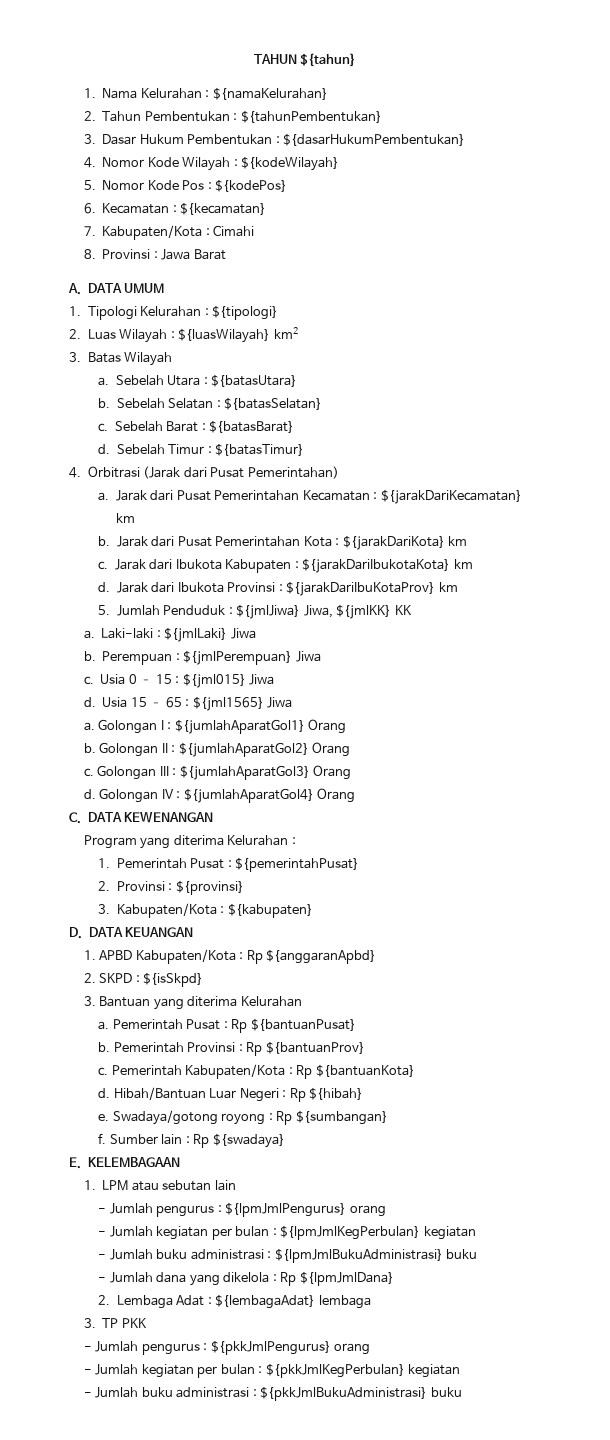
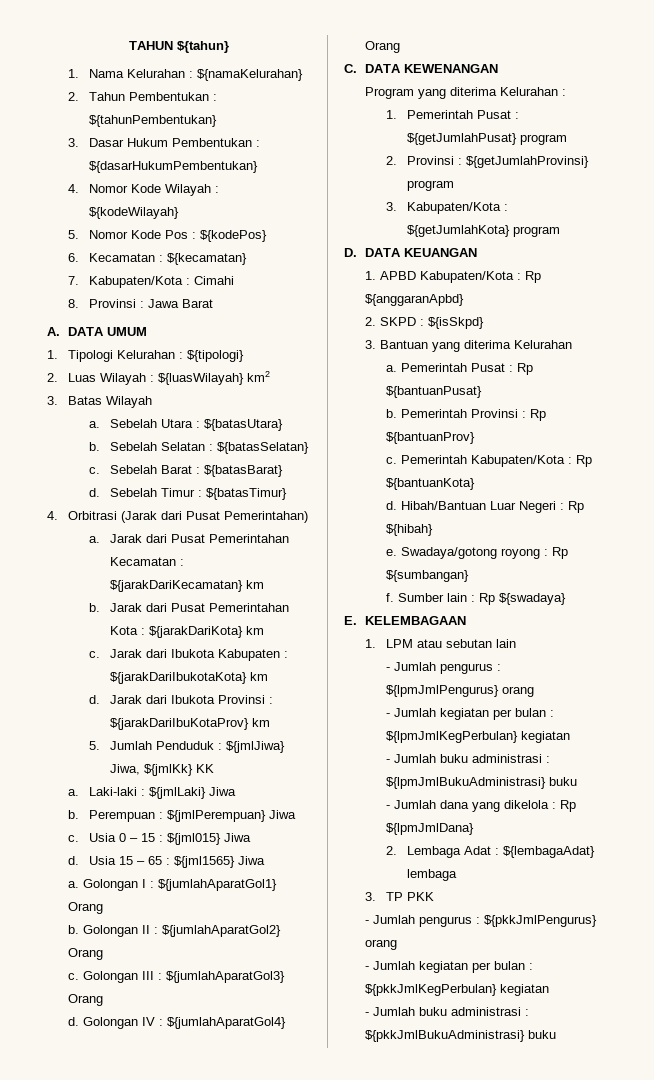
- 5. Jumlah Penduduk : ${jmlJiwa} Jiwa, ${jmlKK} KK
+ 5. Jumlah Penduduk : ${jmlJiwa} Jiwa, ${jmlKk} KK
- 1. Pemerintah Pusat : ${pemerintahPusat}
+ 1. Pemerintah Pusat : ${getJumlahPusat} program
- 2. Provinsi : ${provinsi}
+ 2. Provinsi : ${getJumlahProvinsi} program
- 3. Kabupaten/Kota : ${kabupaten}
+ 3. Kabupaten/Kota : ${getJumlahKota} program

